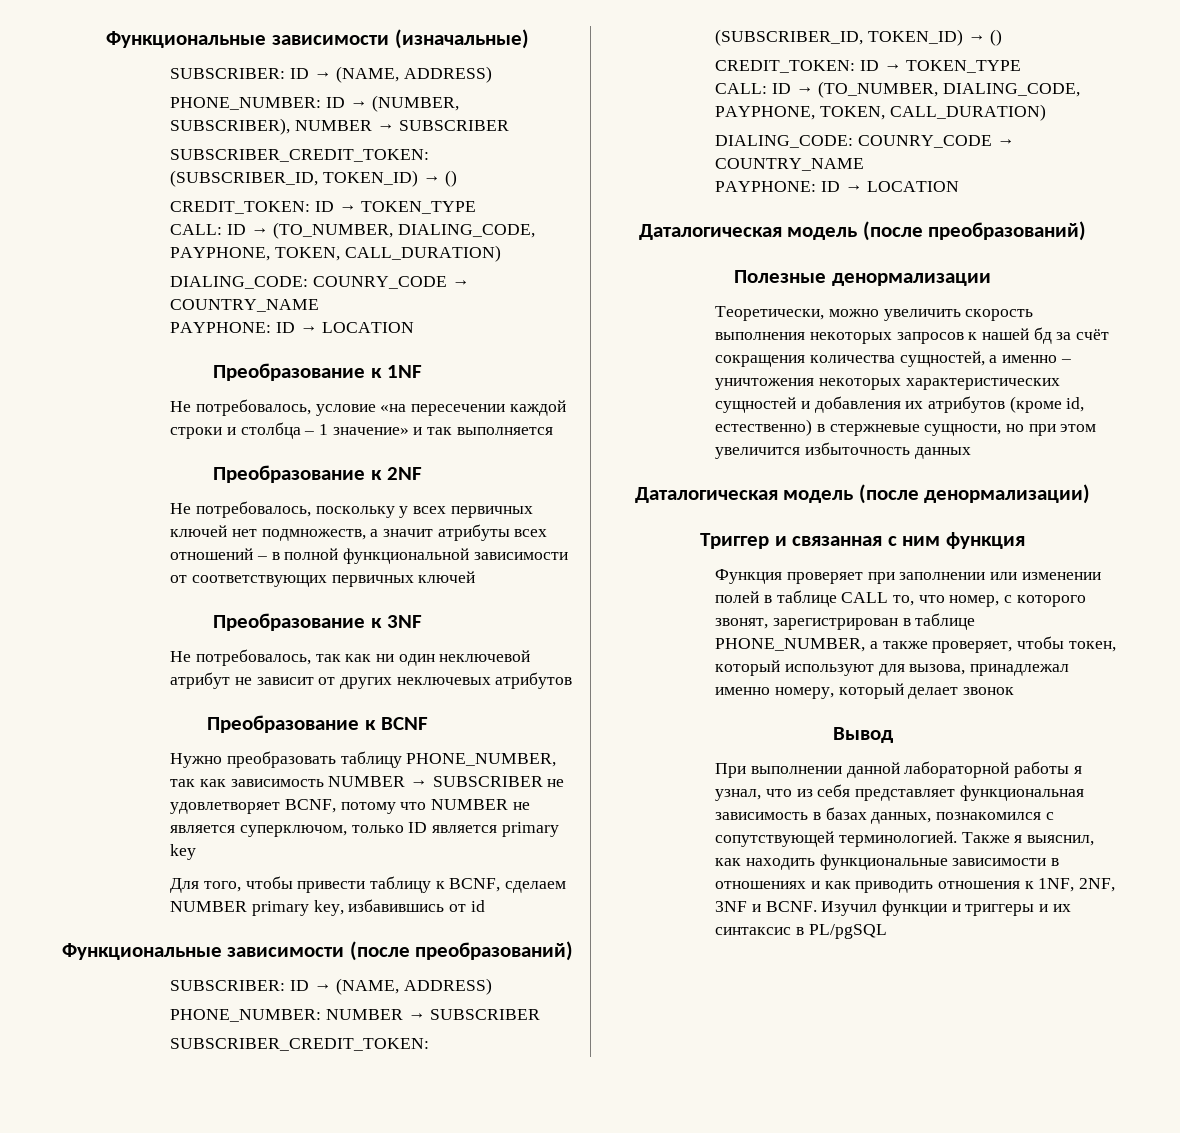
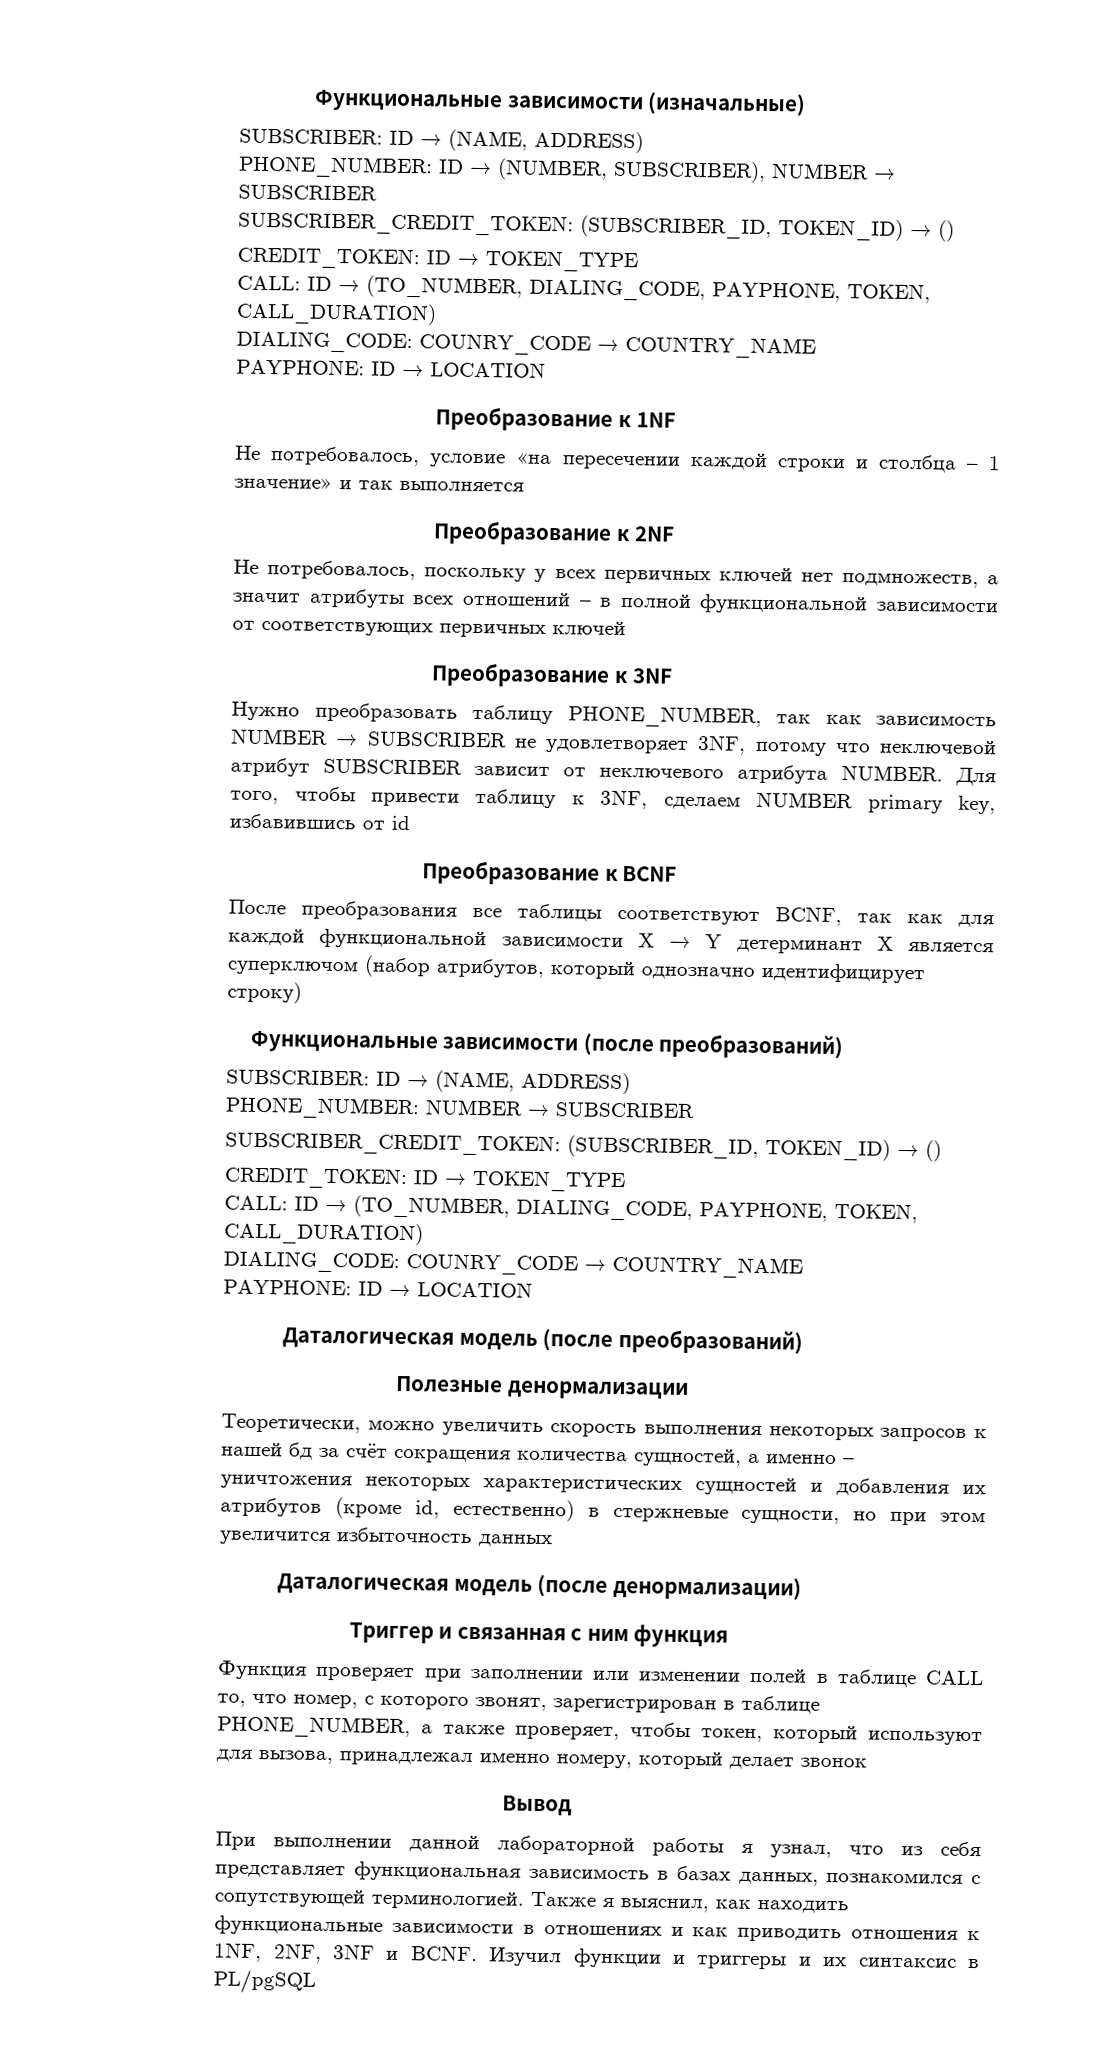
- Не потребовалось, так как ни один неключевой атрибут не зависит от других неключевых атрибутов
- Преобразование к BCNF
- Нужно преобразовать таблицу PHONE_NUMBER, так как зависимость NUMBER → SUBSCRIBER не удовлетворяет BCNF, потому что NUMBER не является суперключом, только ID является primary key
- Для того, чтобы привести таблицу к BCNF, сделаем NUMBER primary key, избавившись от id
+ Нужно преобразовать таблицу PHONE_NUMBER, так как зависимость NUMBER → SUBSCRIBER не удовлетворяет 3NF, потому что неключевой атрибут SUBSCRIBER зависит от неключевого атрибута NUMBER. Для того, чтобы привести таблицу к 3NF, сделаем NUMBER primary key, избавившись от id
+ Преобразование к BCNF
+ После преобразования все таблицы соответствуют BCNF, так как для каждой функциональной зависимости X → Y детерминант X является суперключом (набор атрибутов, который однозначно идентифицирует строку)

